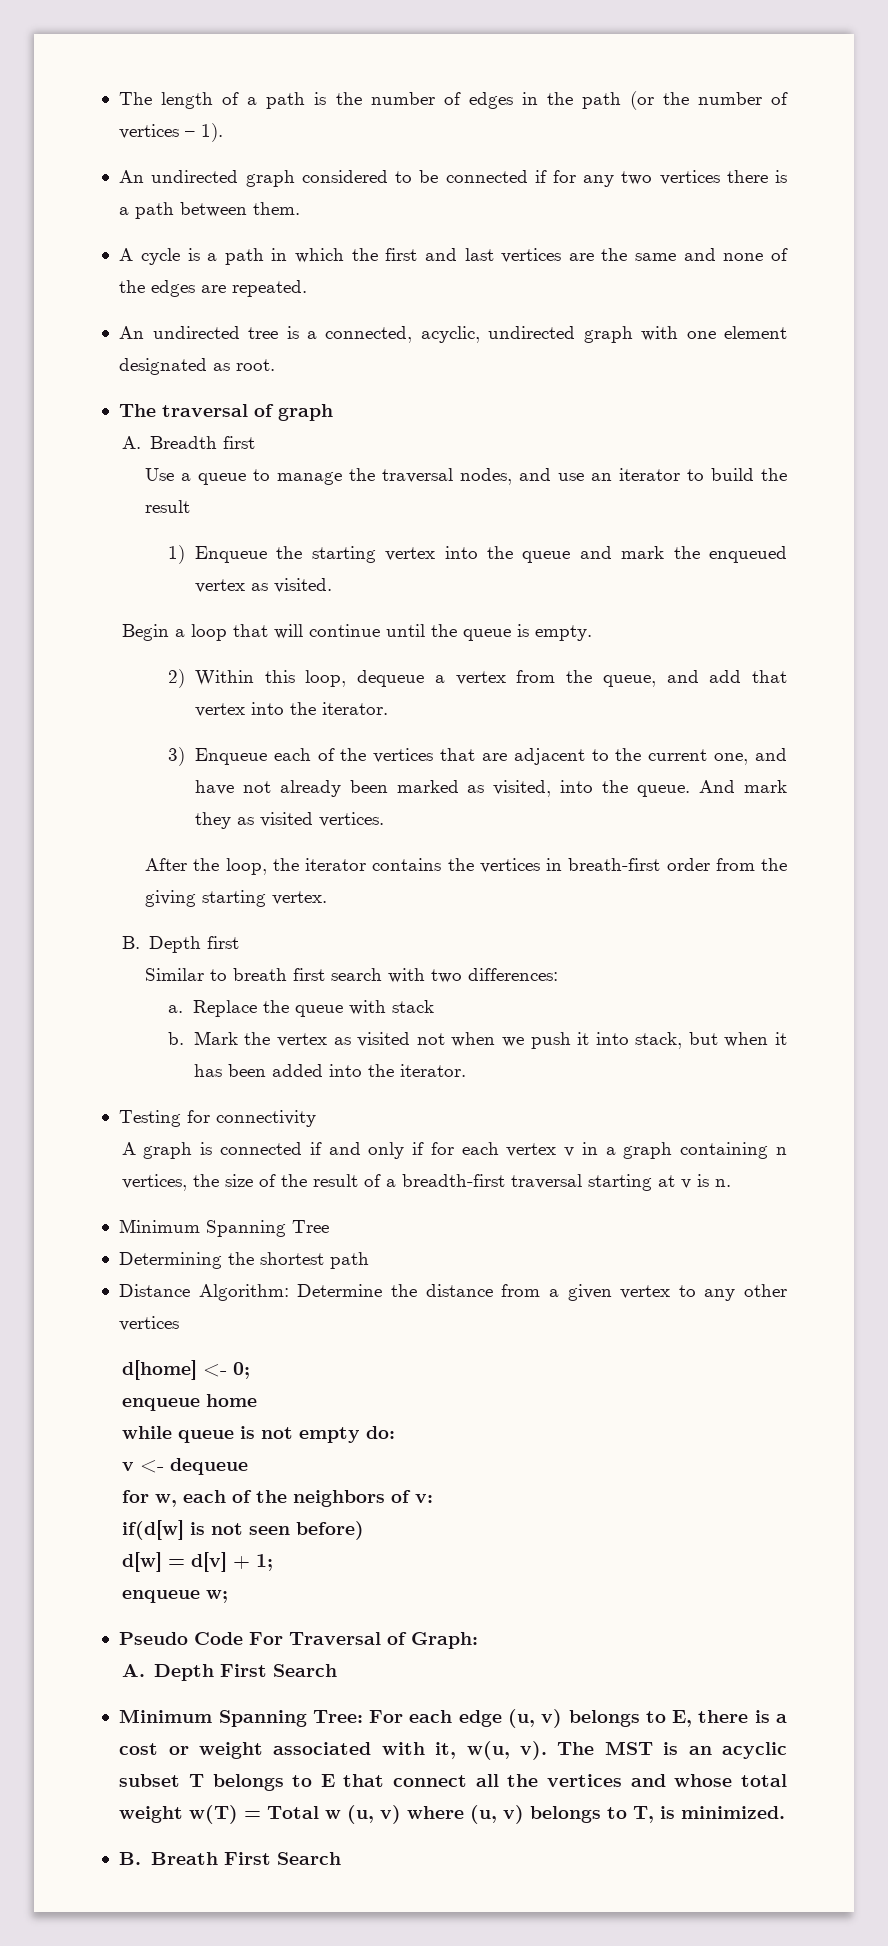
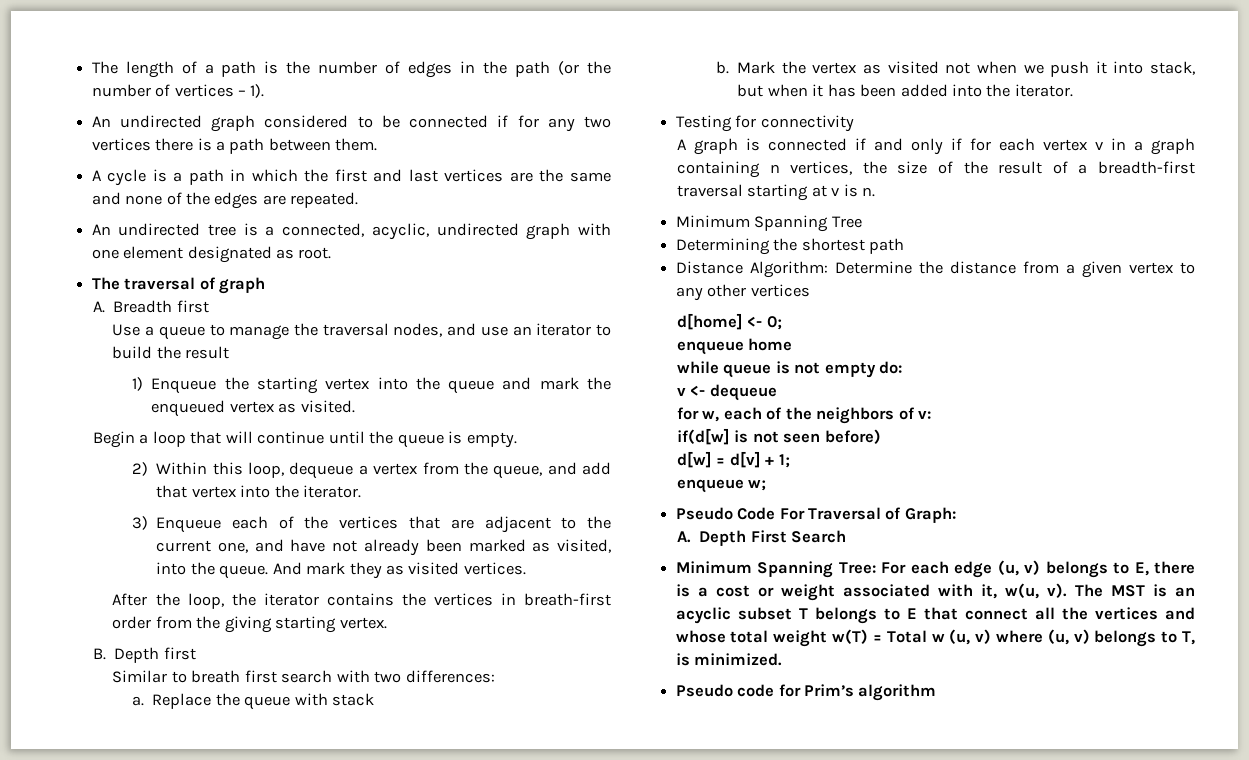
- B. Breath First Search
+ Pseudo code for Prim’s algorithm

